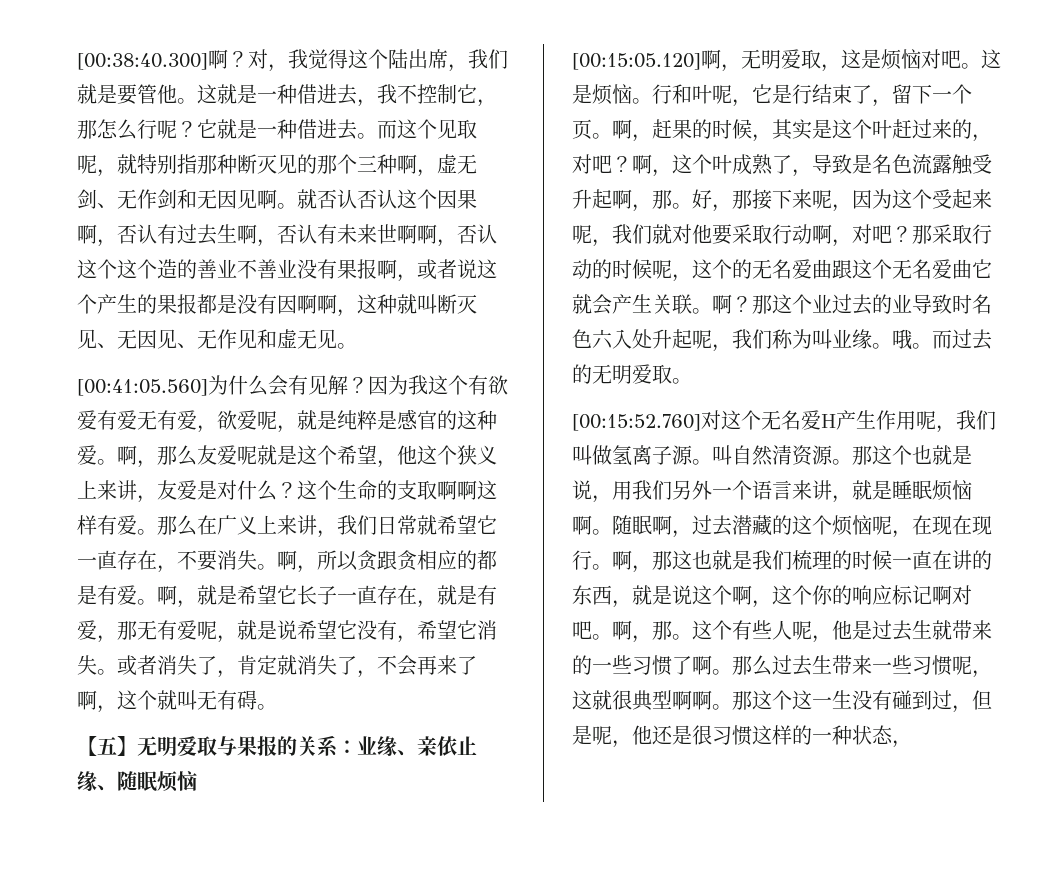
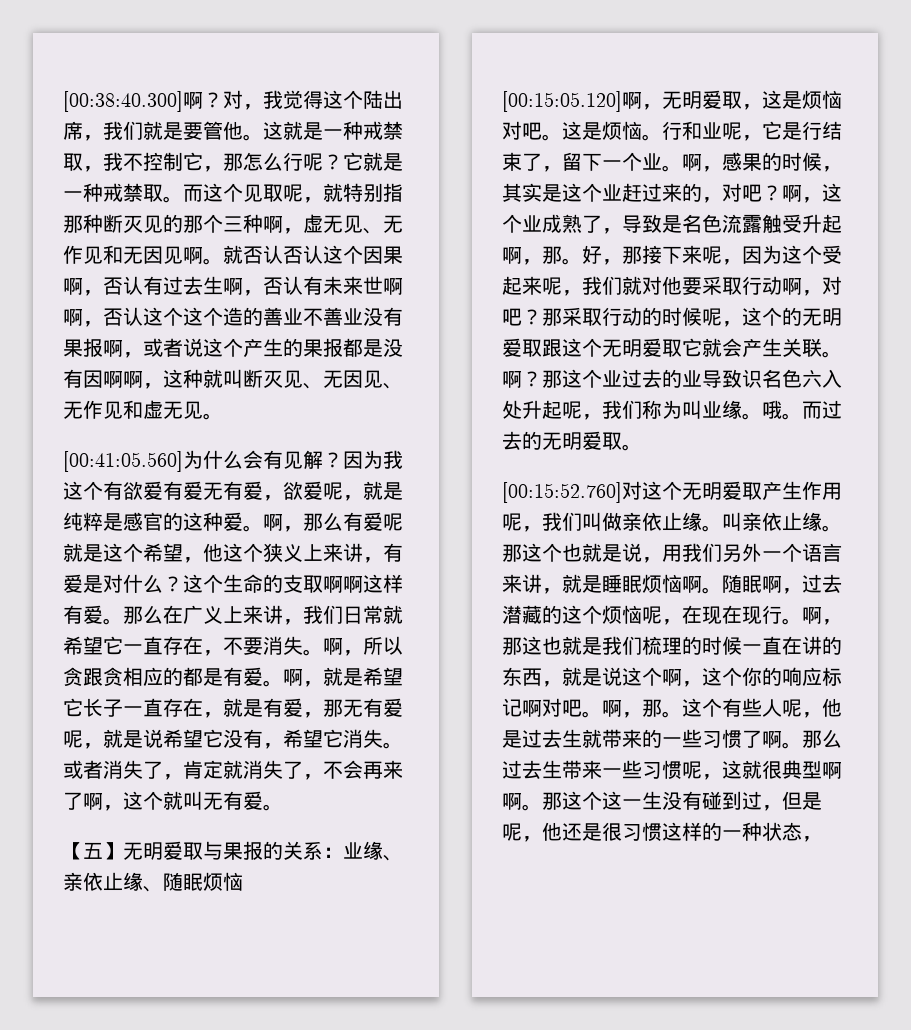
- 这就是一种借进去，我不控制它，那怎么行呢？
+ 这就是一种戒禁取，我不控制它，那怎么行呢？
- 它就是一种借进去。
+ 它就是一种戒禁取。
- 而这个见取呢，就特别指那种断灭见的那个三种啊，虚无剑、无作剑和无因见啊。
+ 而这个见取呢，就特别指那种断灭见的那个三种啊，虚无见、无作见和无因见啊。
- 啊，那么友爱呢就是这个希望，他这个狭义上来讲，友爱是对什么？
+ 啊，那么有爱呢就是这个希望，他这个狭义上来讲，有爱是对什么？
- 或者消失了，肯定就消失了，不会再来了啊，这个就叫无有碍。
+ 或者消失了，肯定就消失了，不会再来了啊，这个就叫无有爱。
- 行和叶呢，它是行结束了，留下一个页。啊，赶果的时候，其实是这个叶赶过来的，对吧？
+ 行和业呢，它是行结束了，留下一个业。啊，感果的时候，其实是这个业赶过来的，对吧？
- 啊，这个叶成熟了，导致是名色流露触受升起啊，那。
+ 啊，这个业成熟了，导致是名色流露触受升起啊，那。
- 那采取行动的时候呢，这个的无名爱曲跟这个无名爱曲它就会产生关联。
+ 那采取行动的时候呢，这个的无明爱取跟这个无明爱取它就会产生关联。
- 那这个业过去的业导致时名色六入处升起呢，我们称为叫业缘。
+ 那这个业过去的业导致识名色六入处升起呢，我们称为叫业缘。
- [00:15:52.760]对这个无名爱H产生作用呢，我们叫做氢离子源。叫自然清资源。
+ [00:15:52.760]对这个无明爱取产生作用呢，我们叫做亲依止缘。叫亲依止缘。

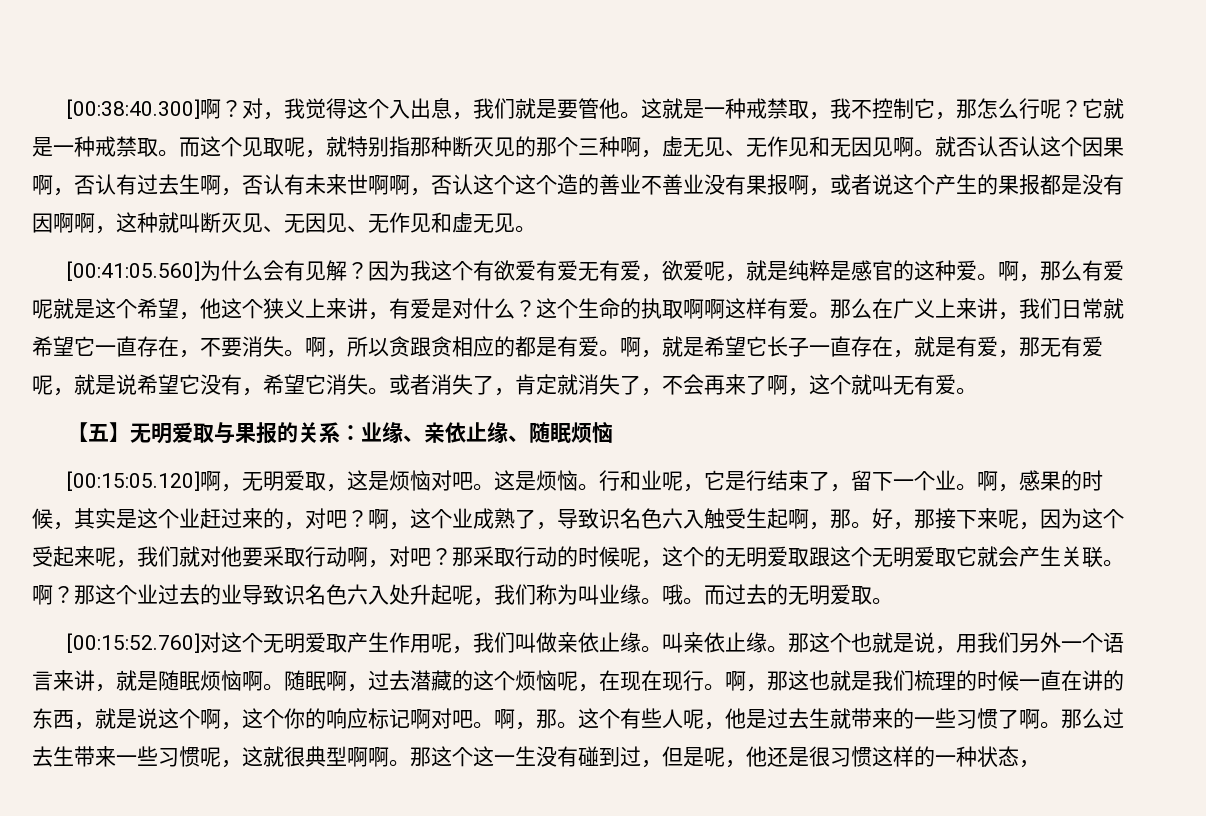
- 对，我觉得这个陆出席，我们就是要管他。
+ 对，我觉得这个入出息，我们就是要管他。
- 这个生命的支取啊啊这样有爱。
+ 这个生命的执取啊啊这样有爱。
- 啊，这个业成熟了，导致是名色流露触受升起啊，那。
+ 啊，这个业成熟了，导致识名色六入触受生起啊，那。
- 那这个也就是说，用我们另外一个语言来讲，就是睡眠烦恼啊。
+ 那这个也就是说，用我们另外一个语言来讲，就是随眠烦恼啊。

